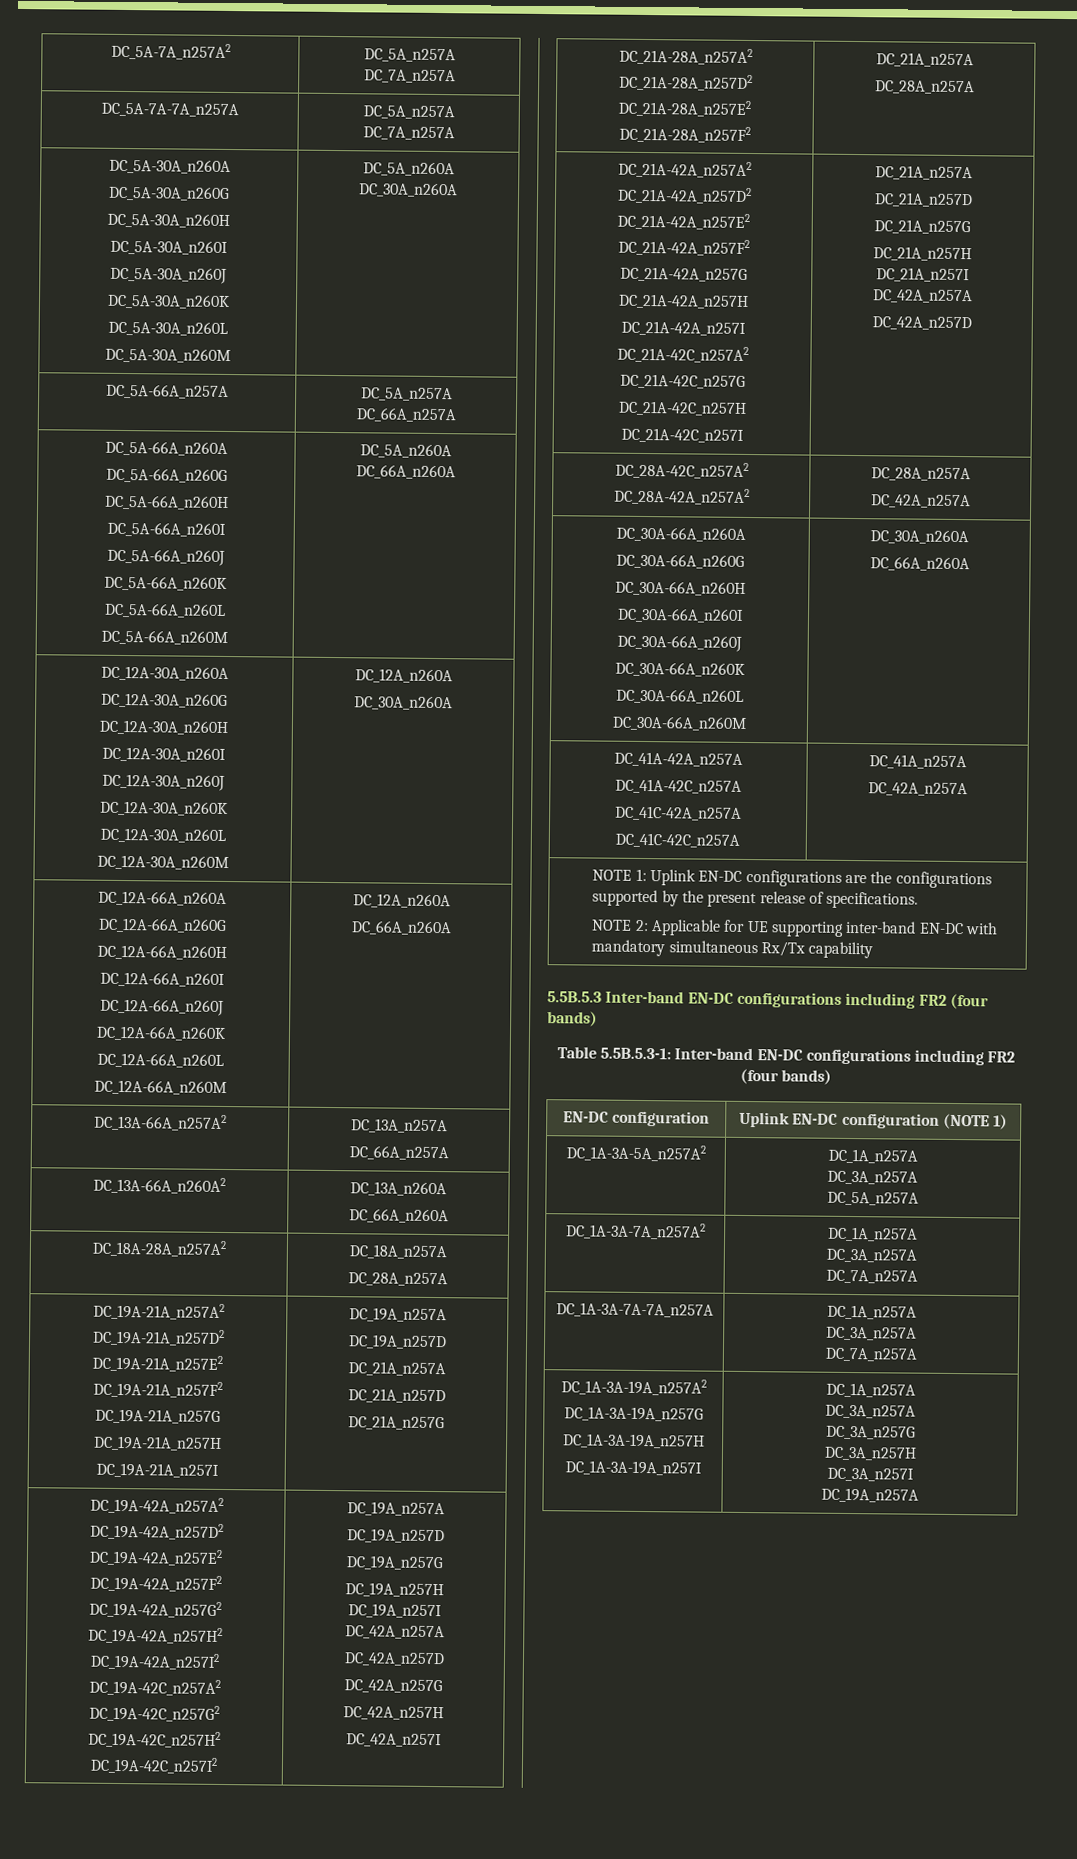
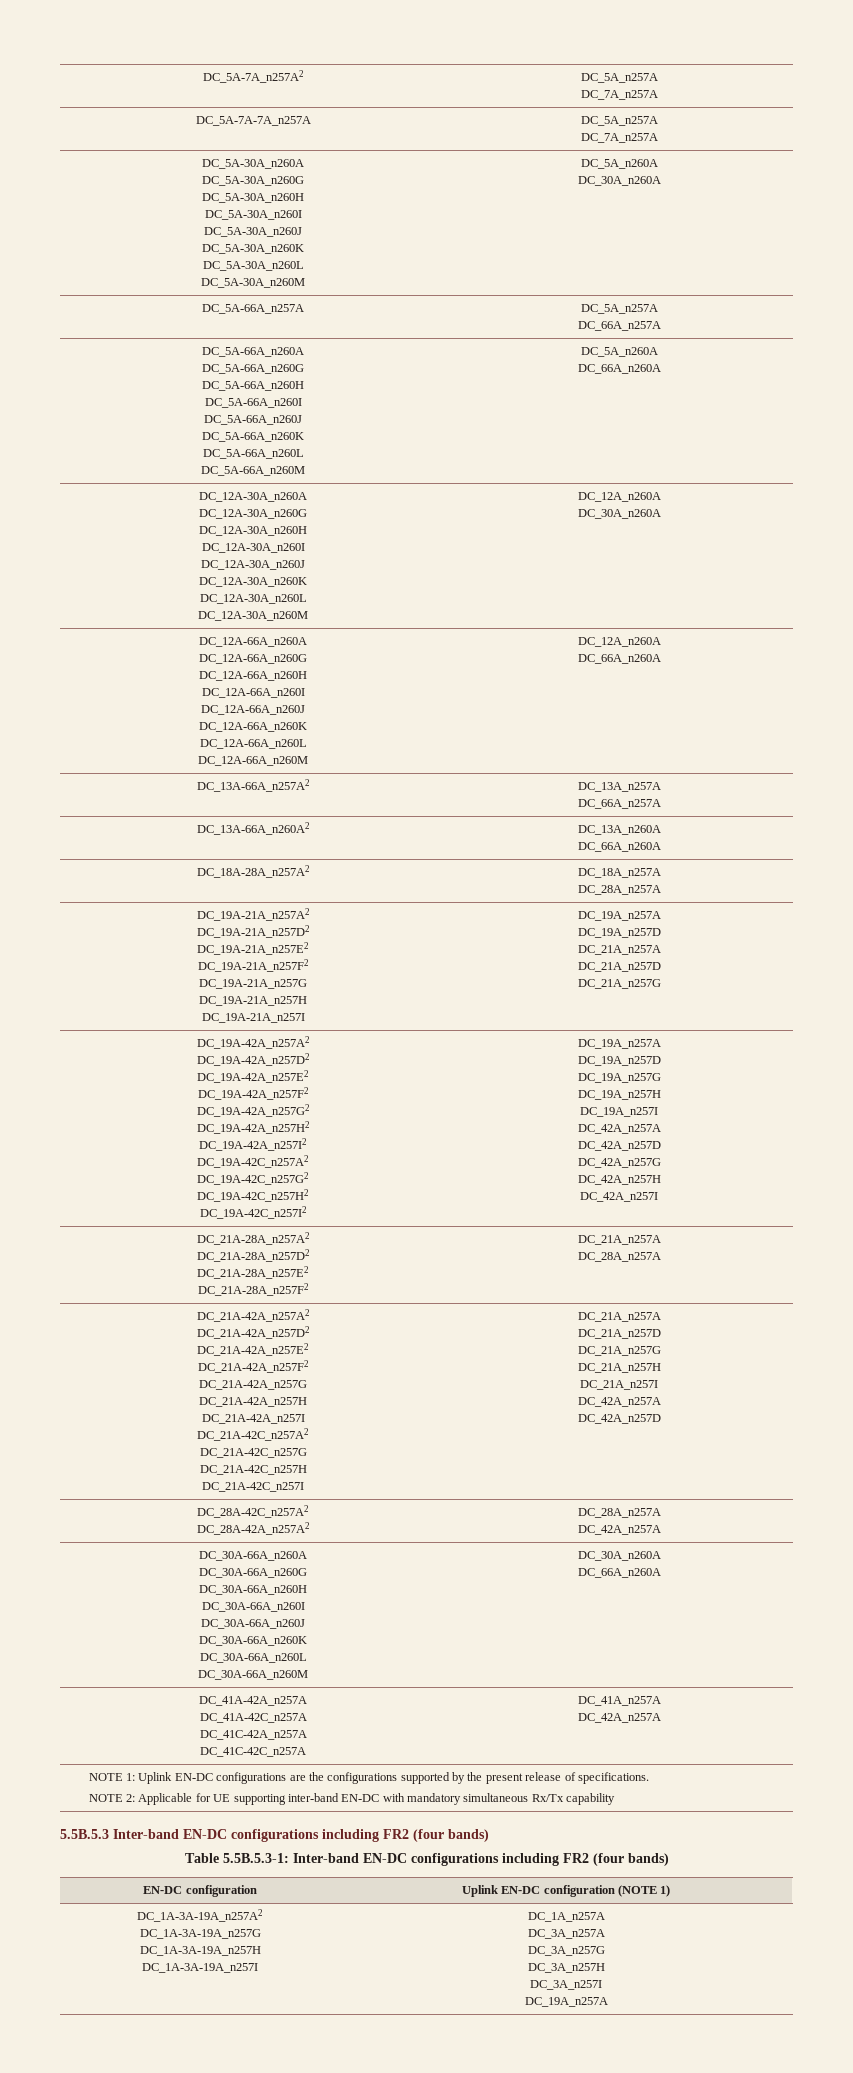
- DC_1A-3A-5A_n257A2 | DC_1A_n257A
- DC_3A_n257A
- DC_5A_n257A
- DC_1A-3A-7A_n257A2 | DC_1A_n257A
- DC_3A_n257A
- DC_7A_n257A
- DC_1A-3A-7A-7A_n257A | DC_1A_n257A
- DC_3A_n257A
- DC_7A_n257A

